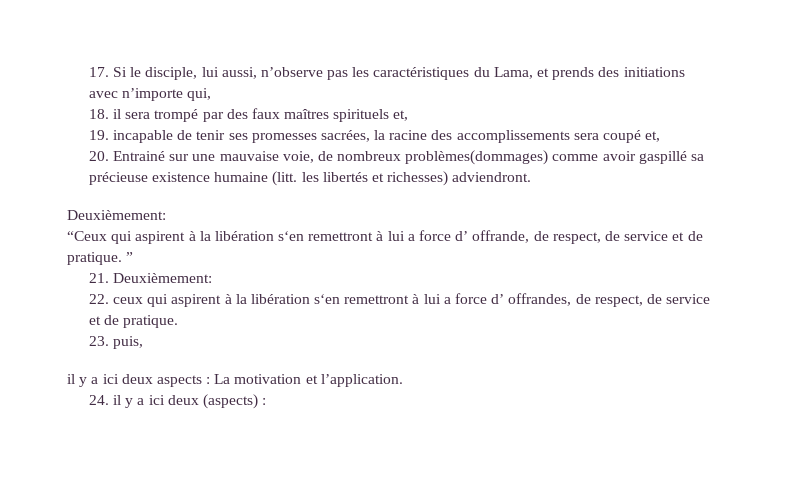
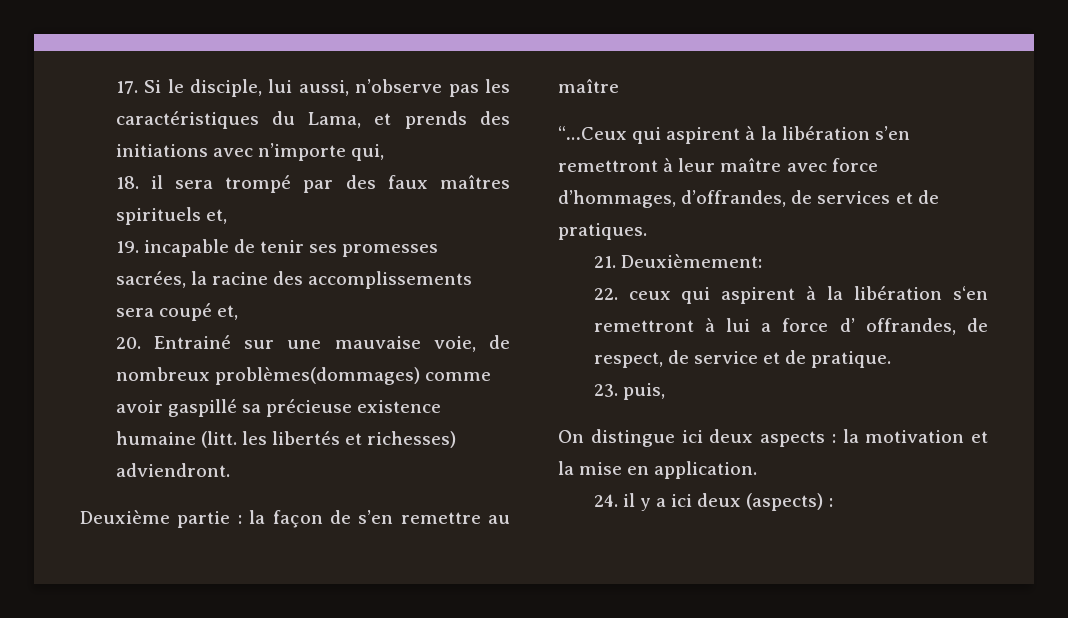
  20. Entrainé sur une mauvaise voie, de nombreux problèmes(dommages) comme avoir gaspillé sa précieuse existence humaine (litt. les libertés et richesses) adviendront.
- Deuxièmement:
- “Ceux qui aspirent à la libération s‘en remettront à lui a force d’ offrande, de respect, de service et de pratique. ”
+ Deuxième partie : la façon de s’en remettre au maître
+ “…Ceux qui aspirent à la libération s’en remettront à leur maître avec force d’hommages, d’offrandes, de services et de pratiques.
- il y a ici deux aspects : La motivation et l’application.
+ On distingue ici deux aspects : la motivation et la mise en application.

